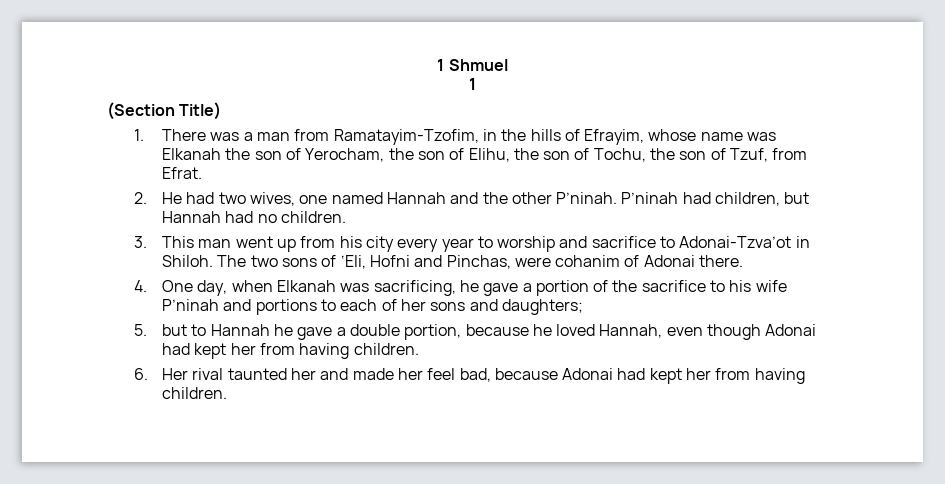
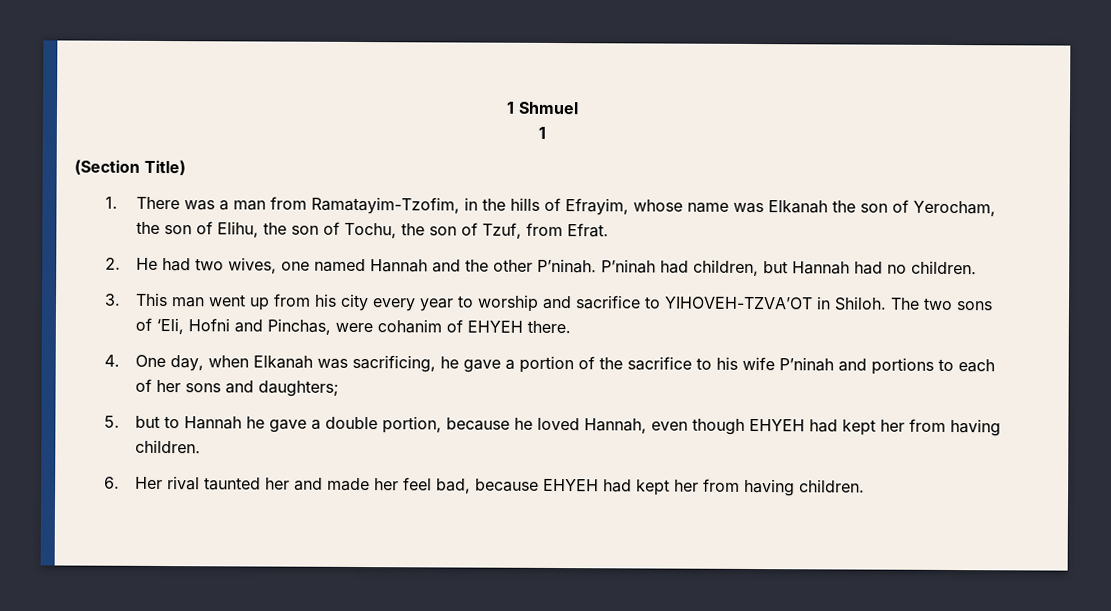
- 3. This man went up from his city every year to worship and sacrifice to Adonai-Tzva’ot in Shiloh.
+ 3. This man went up from his city every year to worship and sacrifice to YIHOVEH-TZVA’OT in Shiloh.
- The two sons of ‘Eli, Hofni and Pinchas, were cohanim of Adonai there.
+ The two sons of ‘Eli, Hofni and Pinchas, were cohanim of EHYEH there.
- 5. but to Hannah he gave a double portion, because he loved Hannah, even though Adonai had kept her from having children.
+ 5. but to Hannah he gave a double portion, because he loved Hannah, even though EHYEH had kept her from having children.
- 6. Her rival taunted her and made her feel bad, because Adonai had kept her from having children.
+ 6. Her rival taunted her and made her feel bad, because EHYEH had kept her from having children.

